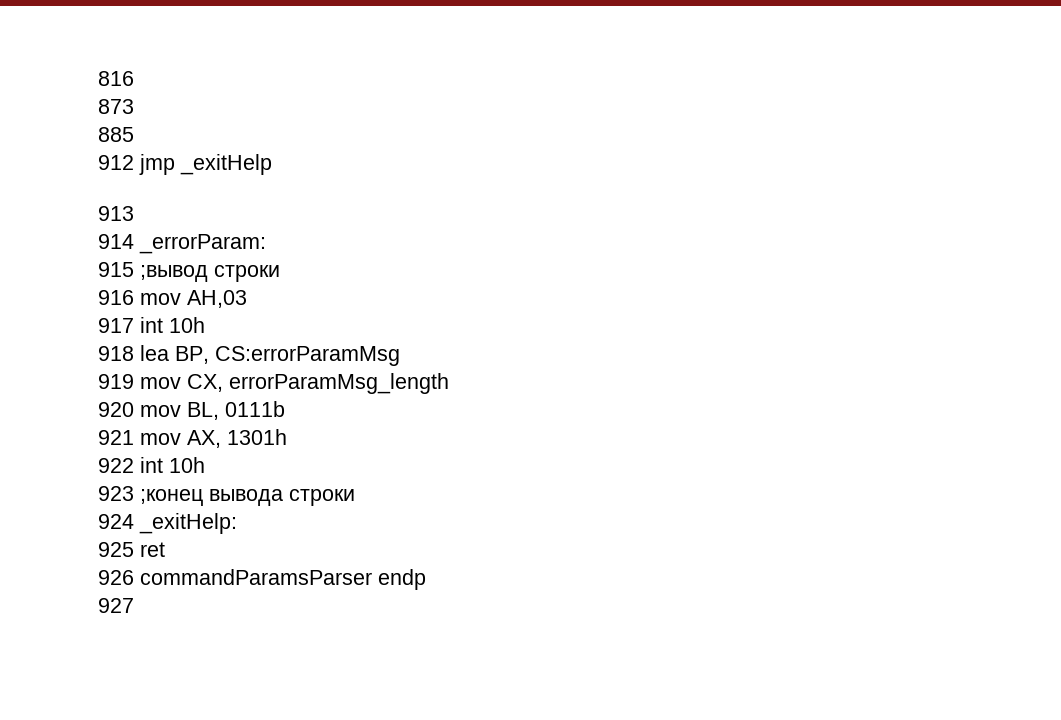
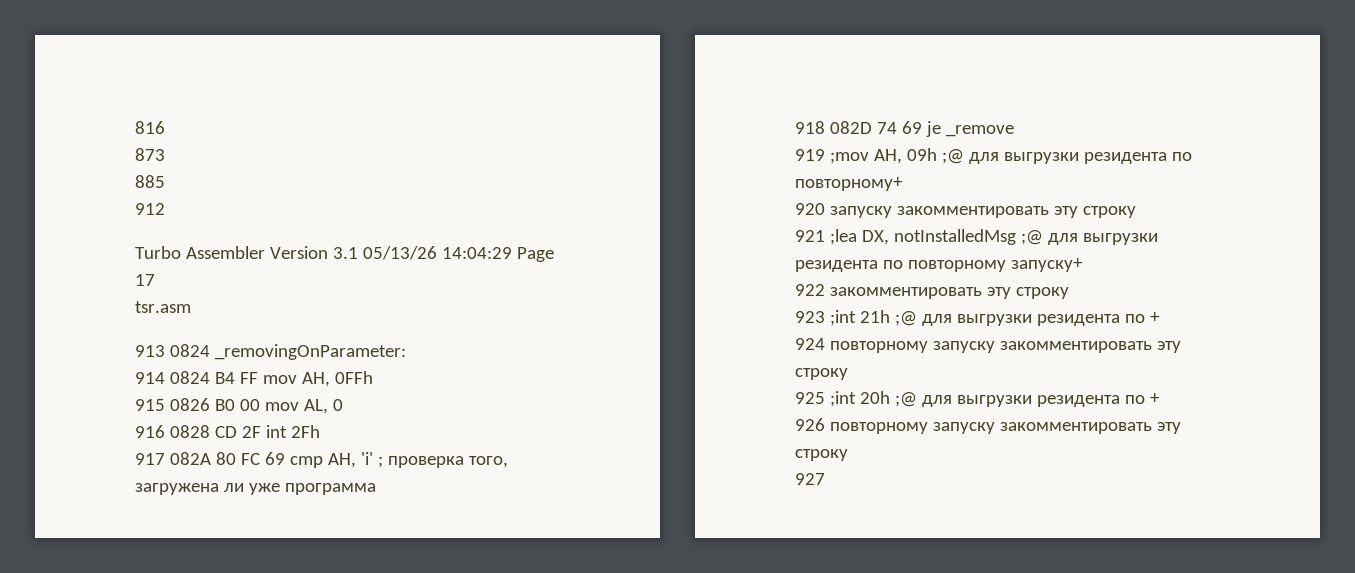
- 912 jmp _exitHelp
+ 912
+ Turbo Assembler Version 3.1 05/13/26 14:04:29 Page 17
+ tsr.asm
- 913
+ 913 0824 _removingOnParameter:
- 914 _errorParam:
- 915 ;вывод строки
- 916 mov AH,03
- 917 int 10h
- 918 lea BP, CS:errorParamMsg
- 919 mov CX, errorParamMsg_length
- 920 mov BL, 0111b
- 921 mov AX, 1301h
- 922 int 10h
- 923 ;конец вывода строки
- 924 _exitHelp:
- 925 ret
- 926 commandParamsParser endp
+ 914 0824 B4 FF mov AH, 0FFh
+ 915 0826 B0 00 mov AL, 0
+ 916 0828 CD 2F int 2Fh
+ 917 082A 80 FC 69 cmp AH, 'i' ; проверка того, загружена ли уже программа
+ 918 082D 74 69 je _remove
+ 919 ;mov AH, 09h ;@ для выгрузки резидента по повторному+
+ 920 запуску закомментировать эту строку
+ 921 ;lea DX, notInstalledMsg ;@ для выгрузки резидента по повторному запуску+
+ 922 закомментировать эту строку
+ 923 ;int 21h ;@ для выгрузки резидента по +
+ 924 повторному запуску закомментировать эту строку
+ 925 ;int 20h ;@ для выгрузки резидента по +
+ 926 повторному запуску закомментировать эту строку

